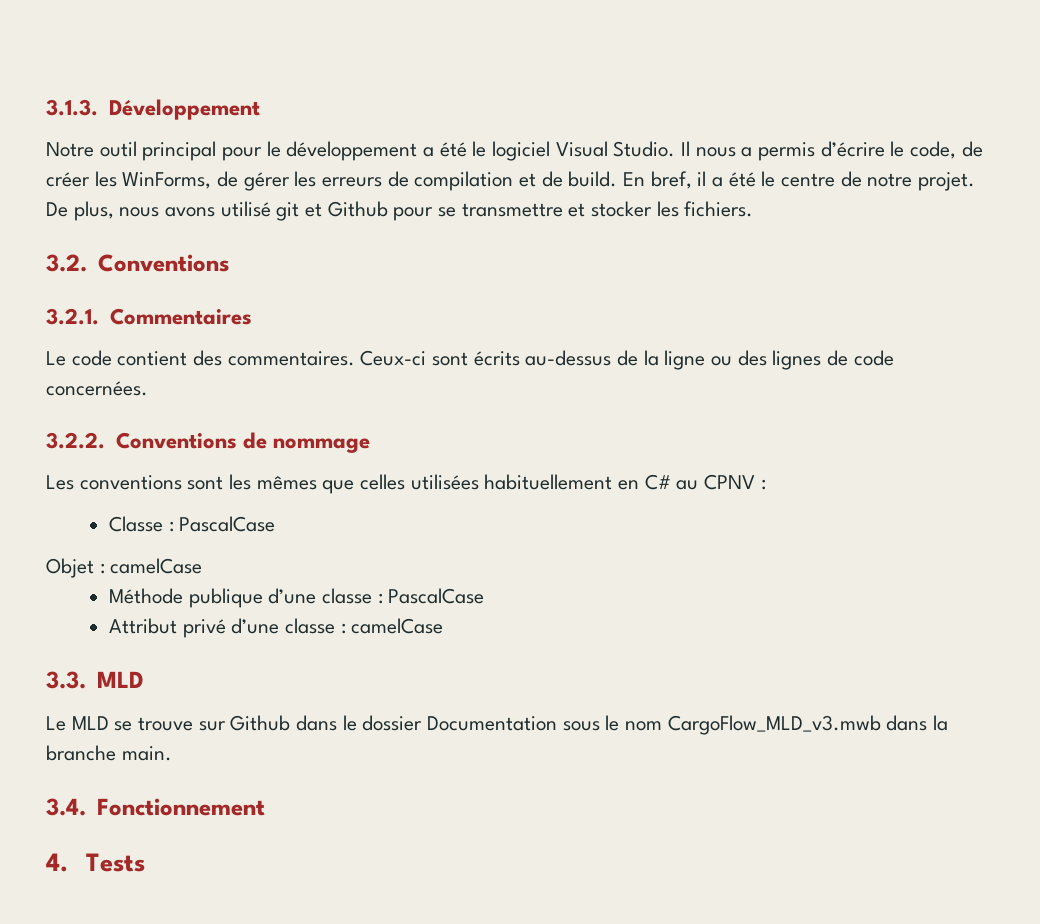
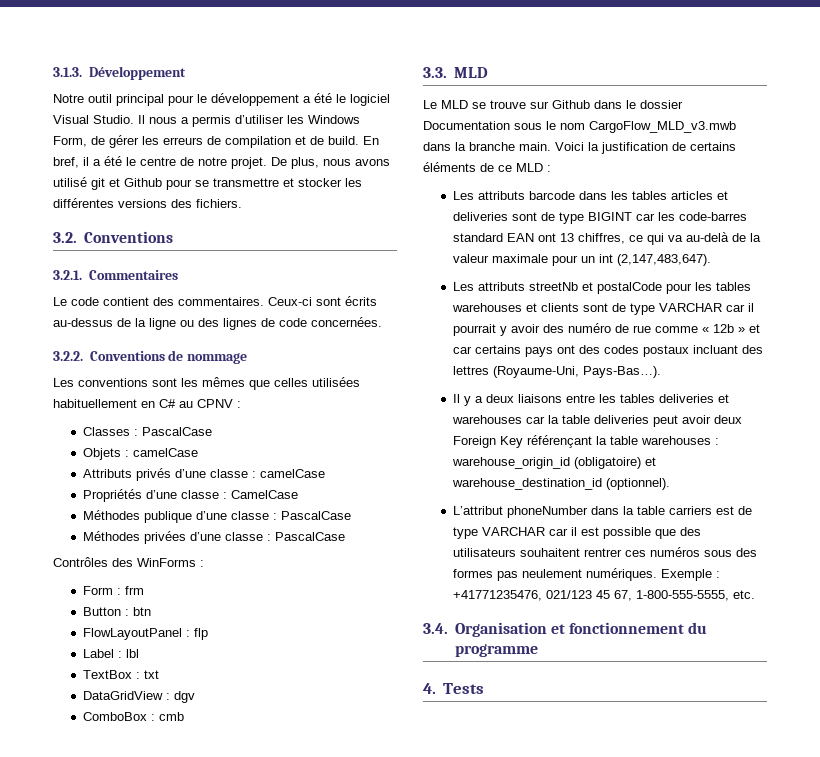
- Il nous a permis d’écrire le code, de créer les WinForms, de gérer les erreurs de compilation et de build.
+ Il nous a permis d’utiliser les Windows Form, de gérer les erreurs de compilation et de build.
- De plus, nous avons utilisé git et Github pour se transmettre et stocker les fichiers.
+ De plus, nous avons utilisé git et Github pour se transmettre et stocker les différentes versions des fichiers.
- Classe : PascalCase
- Objet : camelCase
- Méthode publique d’une classe : PascalCase
+ Classes : PascalCase
+ Objets : camelCase
+ Attributs privés d’une classe : camelCase
+ Propriétés d’une classe : CamelCase
+ Méthodes publique d’une classe : PascalCase
- Attribut privé d’une classe : camelCase
+ Méthodes privées d’une classe : PascalCase
+ Contrôles des WinForms :
+ Form : frm
+ Button : btn
+ FlowLayoutPanel : flp
+ Label : lbl
+ TextBox : txt
+ DataGridView : dgv
+ ComboBox : cmb
- Le MLD se trouve sur Github dans le dossier Documentation sous le nom CargoFlow_MLD_v3.mwb dans la branche main.
- 3.4. Fonctionnement
+ Le MLD se trouve sur Github dans le dossier Documentation sous le nom CargoFlow_MLD_v3.mwb dans la branche main. Voici la justification de certains éléments de ce MLD :
+ Les attributs barcode dans les tables articles et deliveries sont de type BIGINT car les code-barres standard EAN ont 13 chiffres, ce qui va au-delà de la valeur maximale pour un int (2,147,483,647).
+ Les attributs streetNb et postalCode pour les tables warehouses et clients sont de type VARCHAR car il pourrait y avoir des numéro de rue comme « 12b » et car certains pays ont des codes postaux incluant des lettres (Royaume-Uni, Pays-Bas…).
+ Il y a deux liaisons entre les tables deliveries et warehouses car la table deliveries peut avoir deux Foreign Key référençant la table warehouses : warehouse_origin_id (obligatoire) et warehouse_destination_id (optionnel).
+ L’attribut phoneNumber dans la table carriers est de type VARCHAR car il est possible que des utilisateurs souhaitent rentrer ces numéros sous des formes pas neulement numériques. Exemple : +41771235476, 021/123 45 67, 1-800-555-5555, etc.
+ 3.4. Organisation et fonctionnement du programme

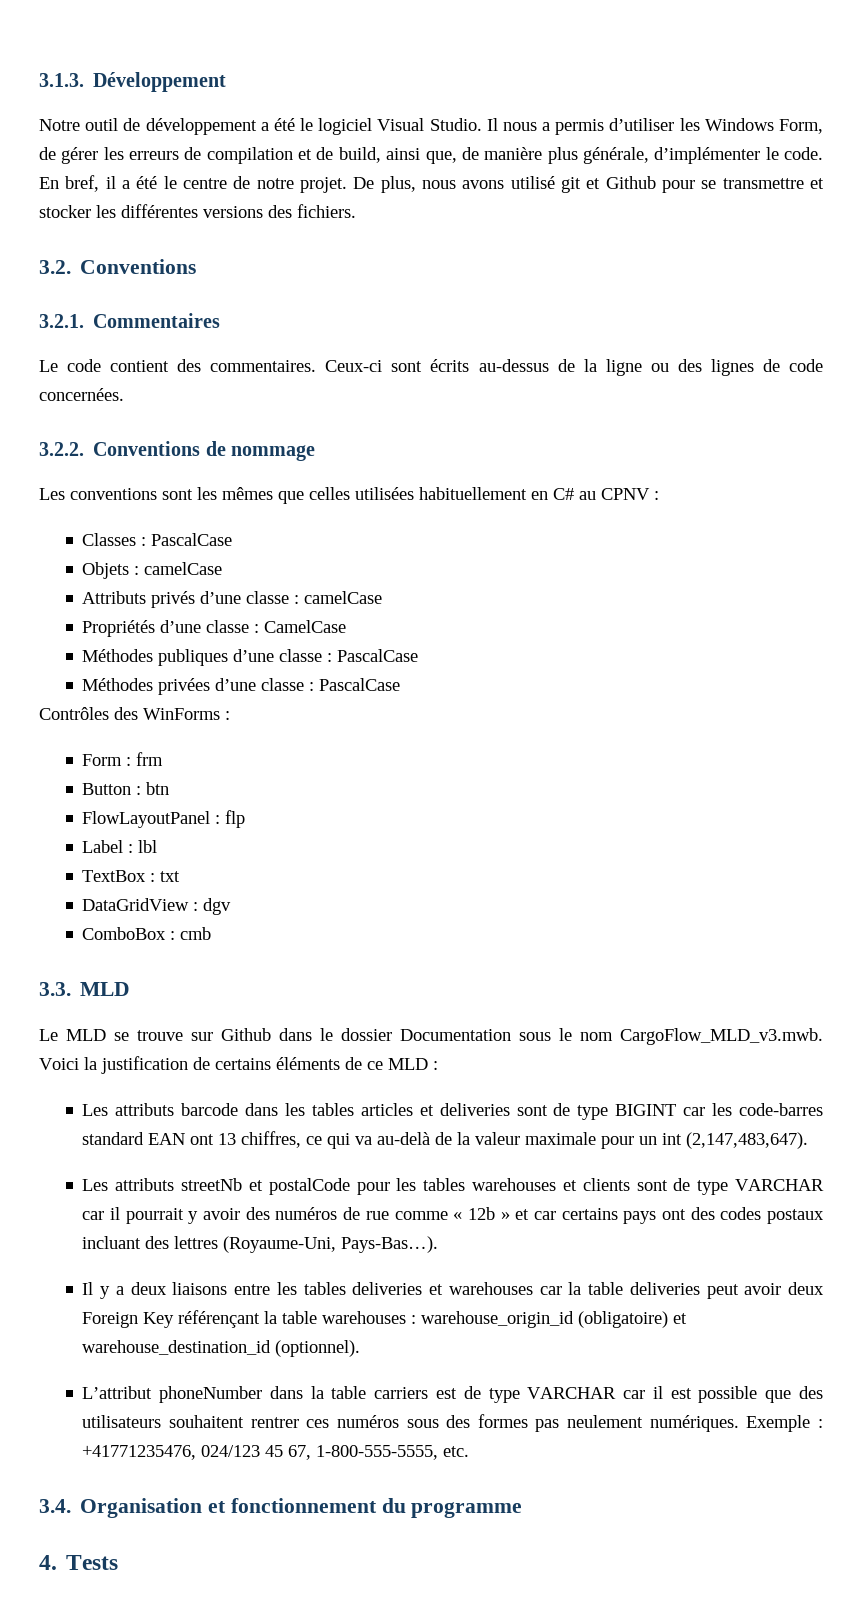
- Notre outil principal pour le développement a été le logiciel Visual Studio.
+ Notre outil de développement a été le logiciel Visual Studio.
- Il nous a permis d’utiliser les Windows Form, de gérer les erreurs de compilation et de build.
+ Il nous a permis d’utiliser les Windows Form, de gérer les erreurs de compilation et de build, ainsi que, de manière plus générale, d’implémenter le code.
- Méthodes publique d’une classe : PascalCase
+ Méthodes publiques d’une classe : PascalCase
- Le MLD se trouve sur Github dans le dossier Documentation sous le nom CargoFlow_MLD_v3.mwb dans la branche main. Voici la justification de certains éléments de ce MLD :
+ Le MLD se trouve sur Github dans le dossier Documentation sous le nom CargoFlow_MLD_v3.mwb. Voici la justification de certains éléments de ce MLD :
- Les attributs streetNb et postalCode pour les tables warehouses et clients sont de type VARCHAR car il pourrait y avoir des numéro de rue comme « 12b » et car certains pays ont des codes postaux incluant des lettres (Royaume-Uni, Pays-Bas…).
+ Les attributs streetNb et postalCode pour les tables warehouses et clients sont de type VARCHAR car il pourrait y avoir des numéros de rue comme « 12b » et car certains pays ont des codes postaux incluant des lettres (Royaume-Uni, Pays-Bas…).
- Exemple : +41771235476, 021/123 45 67, 1-800-555-5555, etc.
+ Exemple : +41771235476, 024/123 45 67, 1-800-555-5555, etc.

